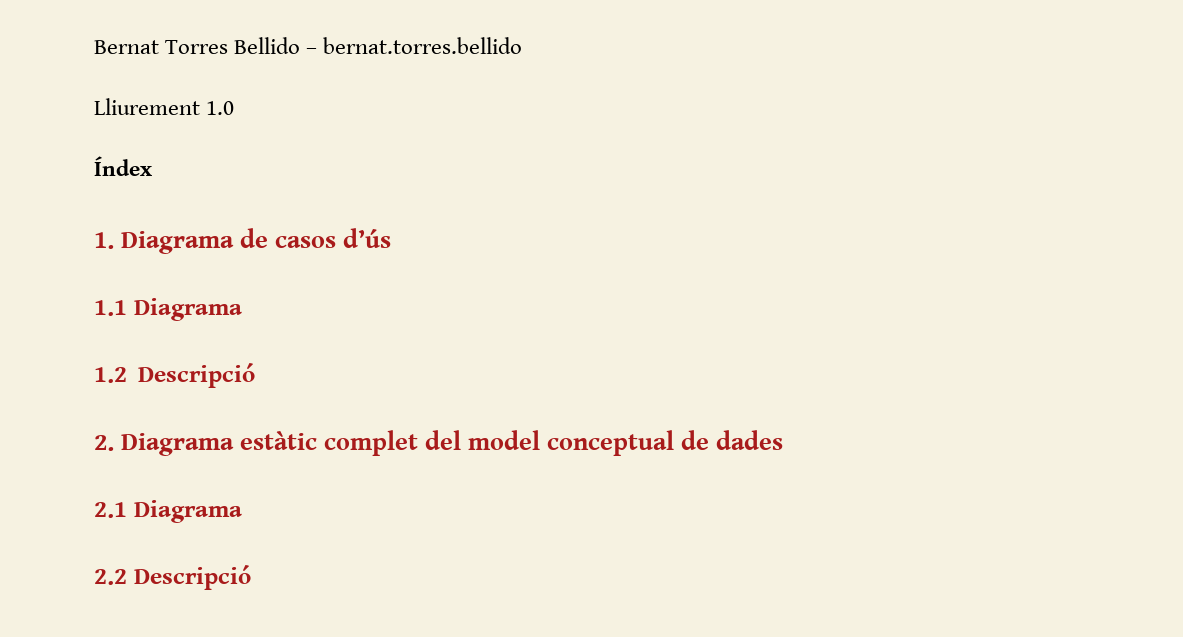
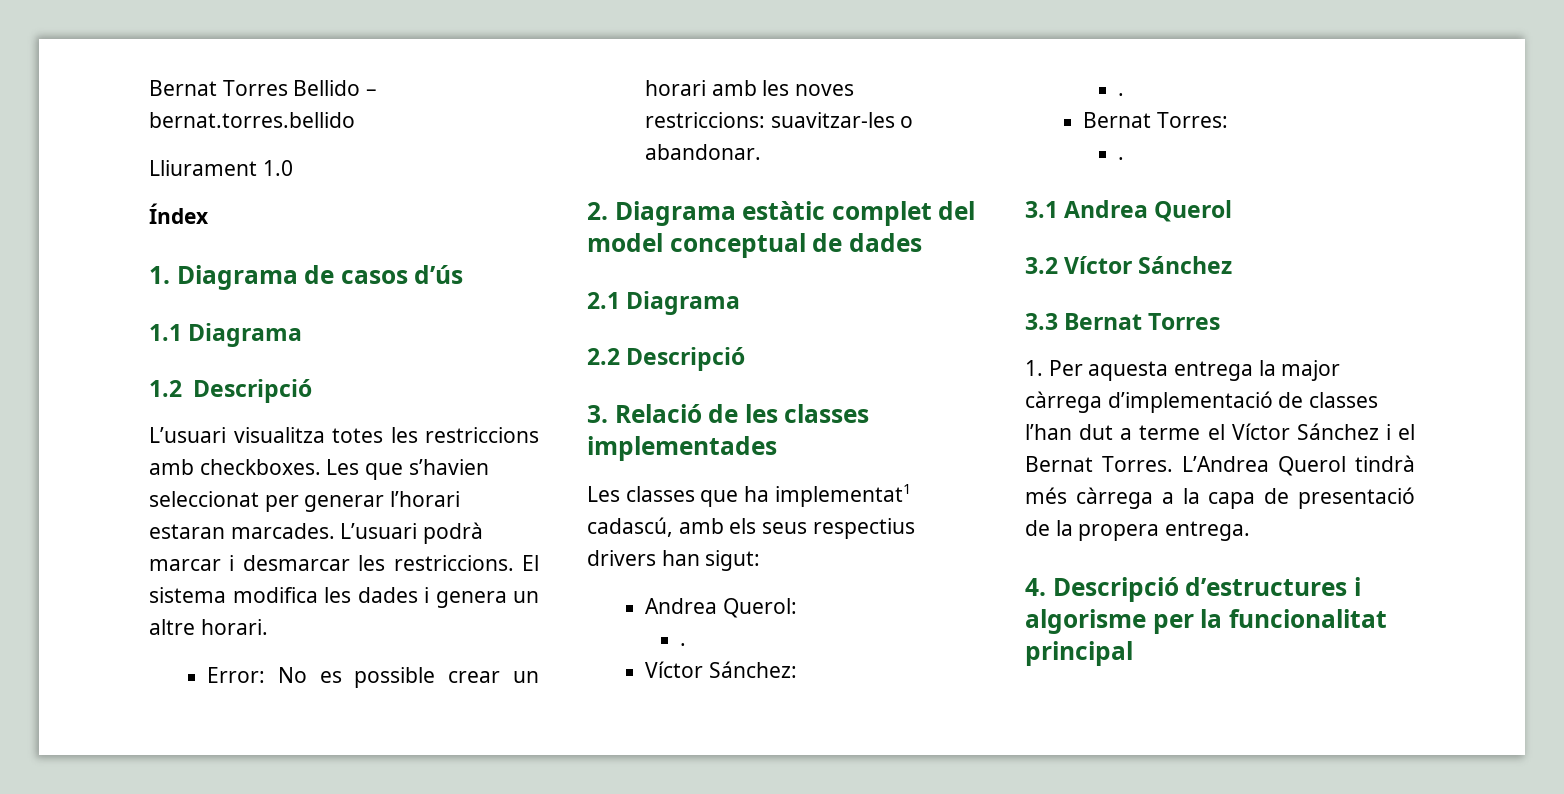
- Lliurement 1.0
+ Lliurament 1.0
+ L’usuari visualitza totes les restriccions amb checkboxes. Les que s’havien seleccionat per generar l’horari estaran marcades. L’usuari podrà marcar i desmarcar les restriccions. El sistema modifica les dades i genera un altre horari.
+ Error: No es possible crear un horari amb les noves restriccions: suavitzar-les o abandonar.
+ 3. Relació de les classes implementades
+ Les classes que ha implementat1 cadascú, amb els seus respectius drivers han sigut:
+ Andrea Querol:
+ .
+ Víctor Sánchez:
+ .
+ Bernat Torres:
+ .
+ 3.1 Andrea Querol
+ 3.2 Víctor Sánchez
+ 3.3 Bernat Torres
+ 1. Per aquesta entrega la major càrrega d’implementació de classes l’han dut a terme el Víctor Sánchez i el Bernat Torres. L’Andrea Querol tindrà més càrrega a la capa de presentació de la propera entrega.
+ 4. Descripció d’estructures i algorisme per la funcionalitat principal

